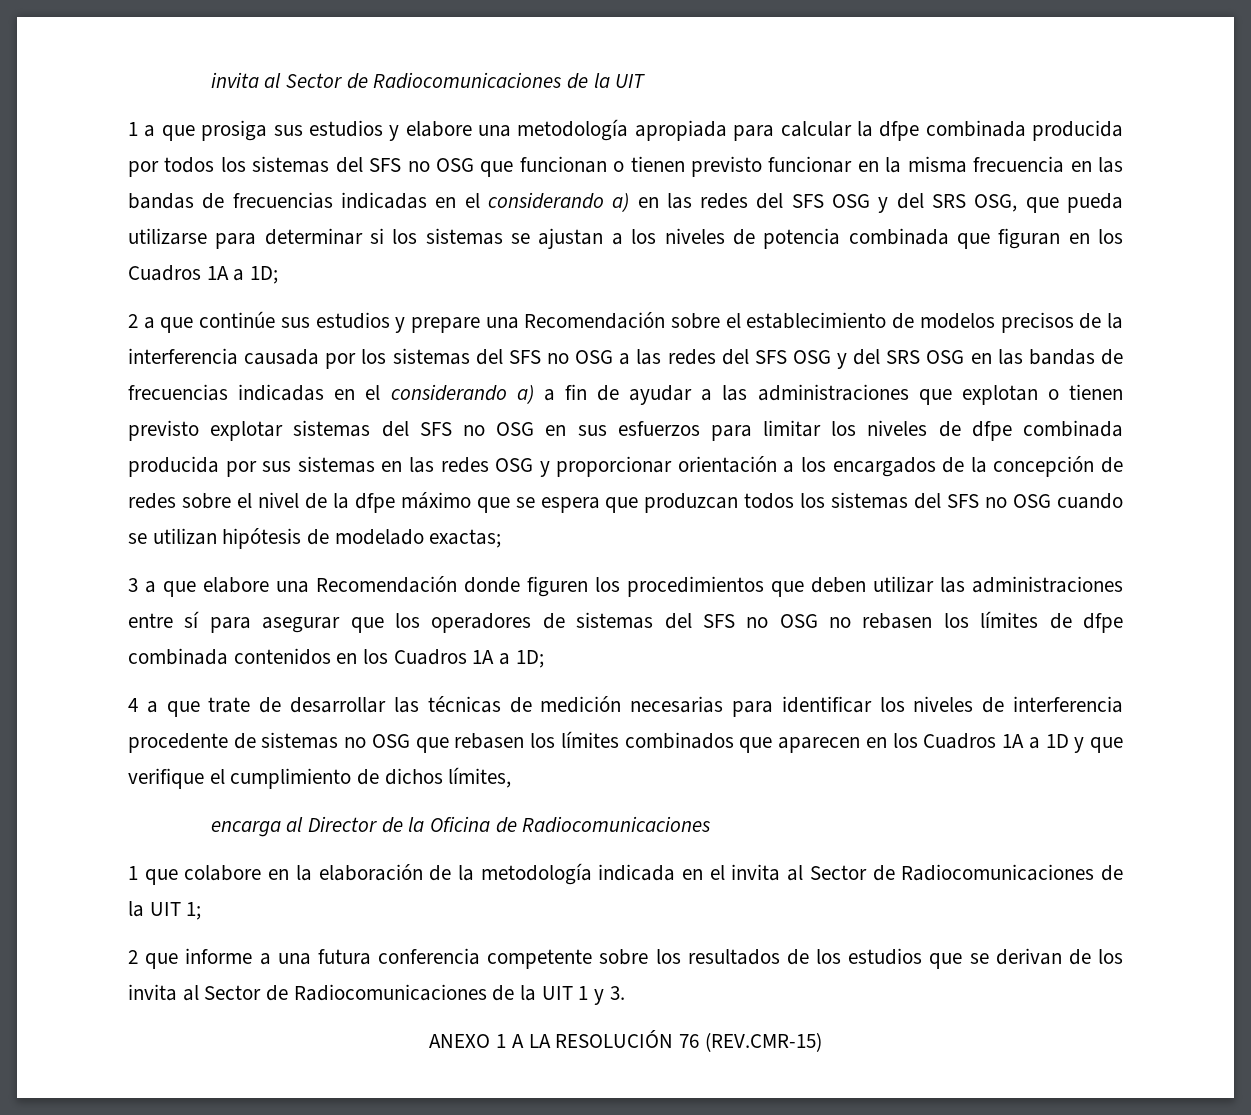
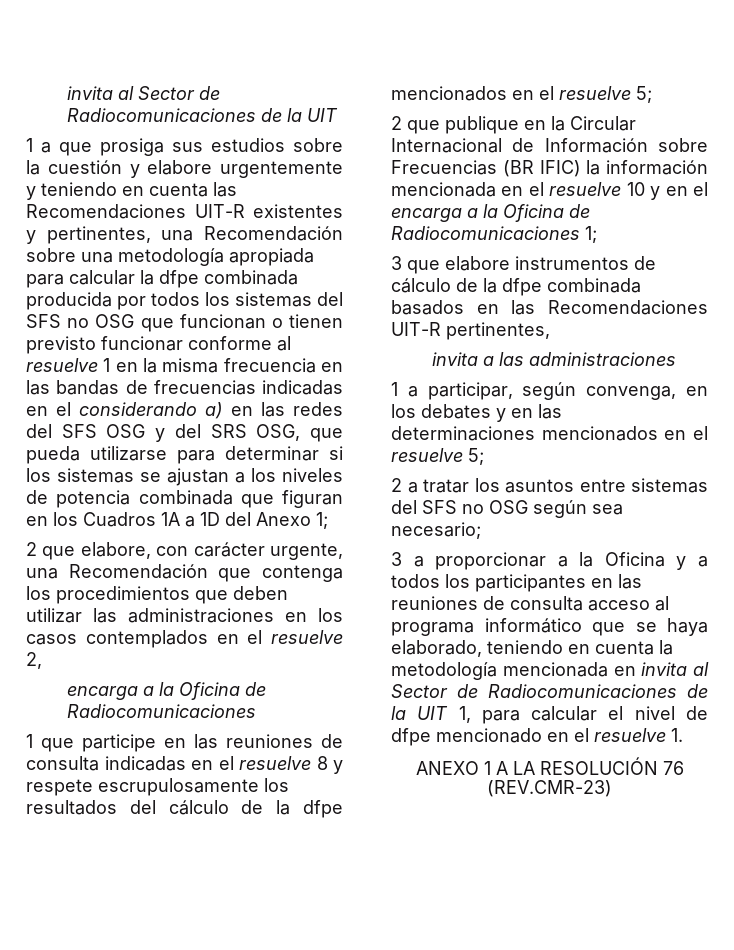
- 1 a que prosiga sus estudios y elabore una metodología apropiada para calcular la dfpe combinada producida por todos los sistemas del SFS no OSG que funcionan o tienen previsto funcionar en la misma frecuencia en las bandas de frecuencias indicadas en el considerando a) en las redes del SFS OSG y del SRS OSG, que pueda utilizarse para determinar si los sistemas se ajustan a los niveles de potencia combinada que figuran en los Cuadros 1A a 1D;
- 2 a que continúe sus estudios y prepare una Recomendación sobre el establecimiento de modelos precisos de la interferencia causada por los sistemas del SFS no OSG a las redes del SFS OSG y del SRS OSG en las bandas de frecuencias indicadas en el considerando a) a fin de ayudar a las administraciones que explotan o tienen previsto explotar sistemas del SFS no OSG en sus esfuerzos para limitar los niveles de dfpe combinada producida por sus sistemas en las redes OSG y proporcionar orientación a los encargados de la concepción de redes sobre el nivel de la dfpe máximo que se espera que produzcan todos los sistemas del SFS no OSG cuando se utilizan hipótesis de modelado exactas;
- 3 a que elabore una Recomendación donde figuren los procedimientos que deben utilizar las administraciones entre sí para asegurar que los operadores de sistemas del SFS no OSG no rebasen los límites de dfpe combinada contenidos en los Cuadros 1A a 1D;
- 4 a que trate de desarrollar las técnicas de medición necesarias para identificar los niveles de interferencia procedente de sistemas no OSG que rebasen los límites combinados que aparecen en los Cuadros 1A a 1D y que verifique el cumplimiento de dichos límites,
- encarga al Director de la Oficina de Radiocomunicaciones
+ 1 a que prosiga sus estudios sobre la cuestión y elabore urgentemente y teniendo en cuenta las Recomendaciones UIT-R existentes y pertinentes, una Recomendación sobre una metodología apropiada para calcular la dfpe combinada producida por todos los sistemas del SFS no OSG que funcionan o tienen previsto funcionar conforme al resuelve 1 en la misma frecuencia en las bandas de frecuencias indicadas en el considerando a) en las redes del SFS OSG y del SRS OSG, que pueda utilizarse para determinar si los sistemas se ajustan a los niveles de potencia combinada que figuran en los Cuadros 1A a 1D del Anexo 1;
+ 2 que elabore, con carácter urgente, una Recomendación que contenga los procedimientos que deben utilizar las administraciones en los casos contemplados en el resuelve 2,
+ encarga a la Oficina de Radiocomunicaciones
- 1 que colabore en la elaboración de la metodología indicada en el invita al Sector de Radiocomunicaciones de la UIT 1;
- 2 que informe a una futura conferencia competente sobre los resultados de los estudios que se derivan de los invita al Sector de Radiocomunicaciones de la UIT 1 y 3.
+ 1 que participe en las reuniones de consulta indicadas en el resuelve 8 y respete escrupulosamente los resultados del cálculo de la dfpe mencionados en el resuelve 5;
+ 2 que publique en la Circular Internacional de Información sobre Frecuencias (BR IFIC) la información mencionada en el resuelve 10 y en el encarga a la Oficina de Radiocomunicaciones 1;
+ 3 que elabore instrumentos de cálculo de la dfpe combinada basados en las Recomendaciones UIT-R pertinentes,
+ invita a las administraciones
+ 1 a participar, según convenga, en los debates y en las determinaciones mencionados en el resuelve 5;
+ 2 a tratar los asuntos entre sistemas del SFS no OSG según sea necesario;
+ 3 a proporcionar a la Oficina y a todos los participantes en las reuniones de consulta acceso al programa informático que se haya elaborado, teniendo en cuenta la metodología mencionada en invita al Sector de Radiocomunicaciones de la UIT 1, para calcular el nivel de dfpe mencionado en el resuelve 1.
- ANEXO 1 A LA RESOLUCIÓN 76 (REV.CMR-15)
+ ANEXO 1 A LA RESOLUCIÓN 76 (REV.CMR-23)

